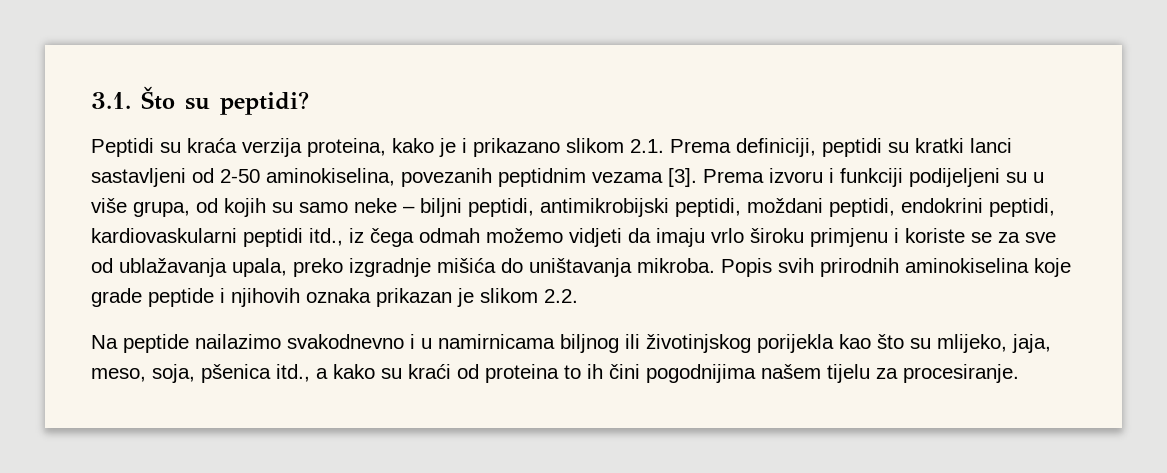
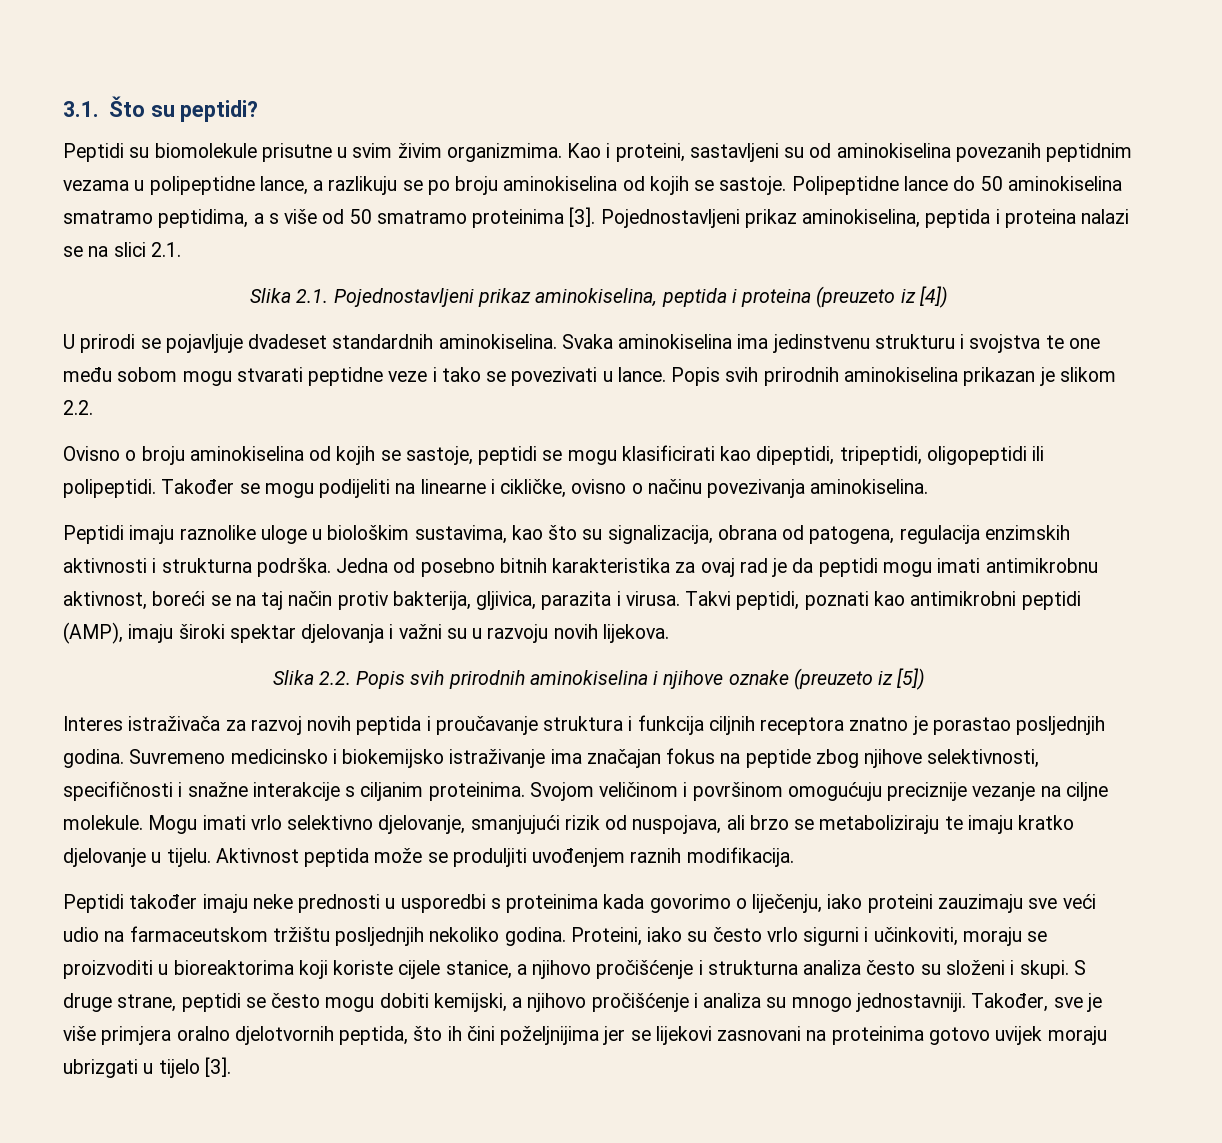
- Peptidi su kraća verzija proteina, kako je i prikazano slikom 2.1. Prema definiciji, peptidi su kratki lanci sastavljeni od 2-50 aminokiselina, povezanih peptidnim vezama [3]. Prema izvoru i funkciji podijeljeni su u više grupa, od kojih su samo neke – biljni peptidi, antimikrobijski peptidi, moždani peptidi, endokrini peptidi, kardiovaskularni peptidi itd., iz čega odmah možemo vidjeti da imaju vrlo široku primjenu i koriste se za sve od ublažavanja upala, preko izgradnje mišića do uništavanja mikroba. Popis svih prirodnih aminokiselina koje grade peptide i njihovih oznaka prikazan je slikom 2.2.
- Na peptide nailazimo svakodnevno i u namirnicama biljnog ili životinjskog porijekla kao što su mlijeko, jaja, meso, soja, pšenica itd., a kako su kraći od proteina to ih čini pogodnijima našem tijelu za procesiranje.
+ Peptidi su biomolekule prisutne u svim živim organizmima. Kao i proteini, sastavljeni su od aminokiselina povezanih peptidnim vezama u polipeptidne lance, a razlikuju se po broju aminokiselina od kojih se sastoje. Polipeptidne lance do 50 aminokiselina smatramo peptidima, a s više od 50 smatramo proteinima [3]. Pojednostavljeni prikaz aminokiselina, peptida i proteina nalazi se na slici 2.1.
+ Slika 2.1. Pojednostavljeni prikaz aminokiselina, peptida i proteina (preuzeto iz [4])
+ U prirodi se pojavljuje dvadeset standardnih aminokiselina. Svaka aminokiselina ima jedinstvenu strukturu i svojstva te one među sobom mogu stvarati peptidne veze i tako se povezivati u lance. Popis svih prirodnih aminokiselina prikazan je slikom 2.2.
+ Ovisno o broju aminokiselina od kojih se sastoje, peptidi se mogu klasificirati kao dipeptidi, tripeptidi, oligopeptidi ili polipeptidi. Također se mogu podijeliti na linearne i cikličke, ovisno o načinu povezivanja aminokiselina.
+ Peptidi imaju raznolike uloge u biološkim sustavima, kao što su signalizacija, obrana od patogena, regulacija enzimskih aktivnosti i strukturna podrška. Jedna od posebno bitnih karakteristika za ovaj rad je da peptidi mogu imati antimikrobnu aktivnost, boreći se na taj način protiv bakterija, gljivica, parazita i virusa. Takvi peptidi, poznati kao antimikrobni peptidi (AMP), imaju široki spektar djelovanja i važni su u razvoju novih lijekova.
+ Slika 2.2. Popis svih prirodnih aminokiselina i njihove oznake (preuzeto iz [5])
+ Interes istraživača za razvoj novih peptida i proučavanje struktura i funkcija ciljnih receptora znatno je porastao posljednjih godina. Suvremeno medicinsko i biokemijsko istraživanje ima značajan fokus na peptide zbog njihove selektivnosti, specifičnosti i snažne interakcije s ciljanim proteinima. Svojom veličinom i površinom omogućuju preciznije vezanje na ciljne molekule. Mogu imati vrlo selektivno djelovanje, smanjujući rizik od nuspojava, ali brzo se metaboliziraju te imaju kratko djelovanje u tijelu. Aktivnost peptida može se produljiti uvođenjem raznih modifikacija.
+ Peptidi također imaju neke prednosti u usporedbi s proteinima kada govorimo o liječenju, iako proteini zauzimaju sve veći udio na farmaceutskom tržištu posljednjih nekoliko godina. Proteini, iako su često vrlo sigurni i učinkoviti, moraju se proizvoditi u bioreaktorima koji koriste cijele stanice, a njihovo pročišćenje i strukturna analiza često su složeni i skupi. S druge strane, peptidi se često mogu dobiti kemijski, a njihovo pročišćenje i analiza su mnogo jednostavniji. Također, sve je više primjera oralno djelotvornih peptida, što ih čini poželjnijima jer se lijekovi zasnovani na proteinima gotovo uvijek moraju ubrizgati u tijelo [3].

